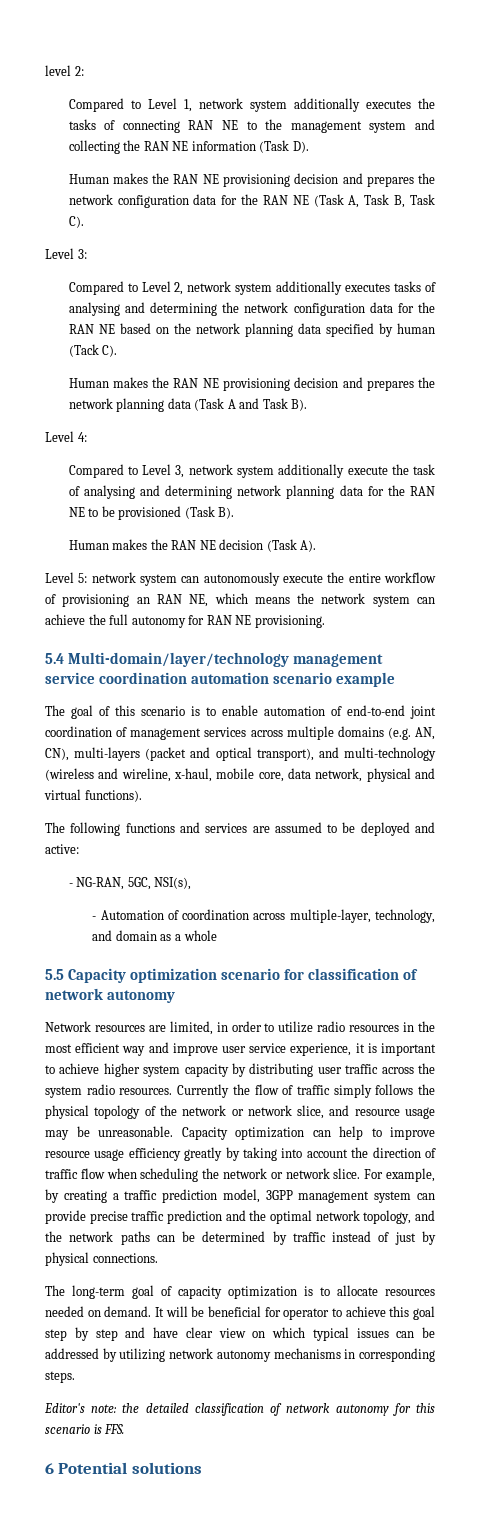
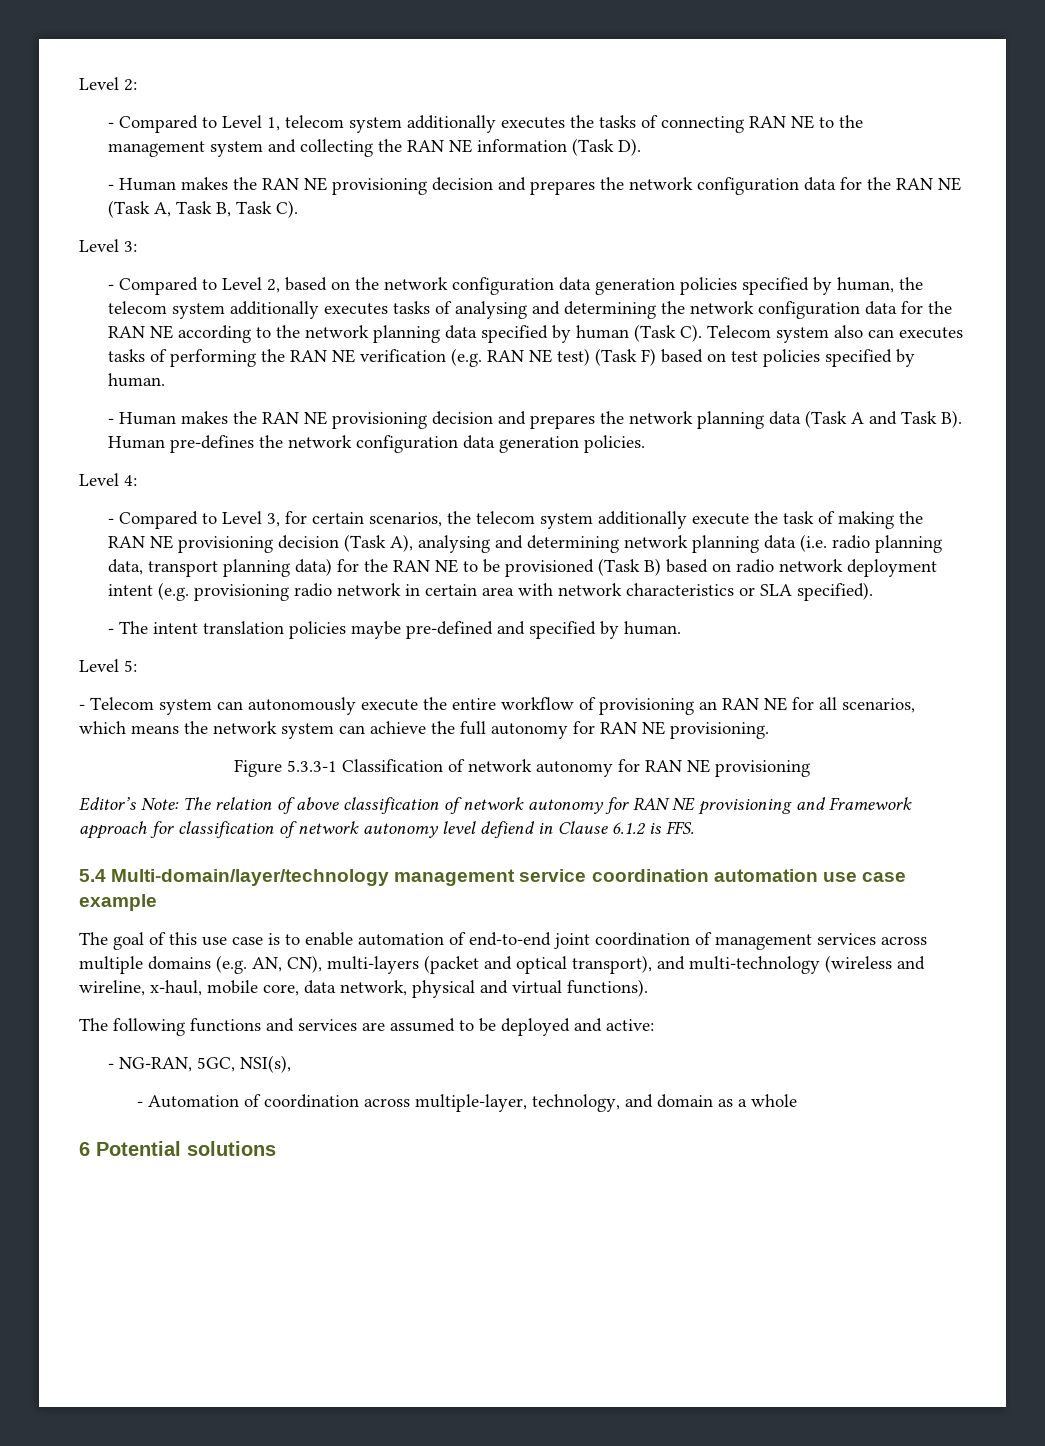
- level 2:
+ Level 2:
- Compared to Level 1, network system additionally executes the tasks of connecting RAN NE to the management system and collecting the RAN NE information (Task D).
+ - Compared to Level 1, telecom system additionally executes the tasks of connecting RAN NE to the management system and collecting the RAN NE information (Task D).
- Human makes the RAN NE provisioning decision and prepares the network configuration data for the RAN NE (Task A, Task B, Task C).
+ - Human makes the RAN NE provisioning decision and prepares the network configuration data for the RAN NE (Task A, Task B, Task C).
- Compared to Level 2, network system additionally executes tasks of analysing and determining the network configuration data for the RAN NE based on the network planning data specified by human (Tack C).
- Human makes the RAN NE provisioning decision and prepares the network planning data (Task A and Task B).
+ - Compared to Level 2, based on the network configuration data generation policies specified by human, the telecom system additionally executes tasks of analysing and determining the network configuration data for the RAN NE according to the network planning data specified by human (Task C). Telecom system also can executes tasks of performing the RAN NE verification (e.g. RAN NE test) (Task F) based on test policies specified by human.
+ - Human makes the RAN NE provisioning decision and prepares the network planning data (Task A and Task B). Human pre-defines the network configuration data generation policies.
- Compared to Level 3, network system additionally execute the task of analysing and determining network planning data for the RAN NE to be provisioned (Task B).
- Human makes the RAN NE decision (Task A).
+ - Compared to Level 3, for certain scenarios, the telecom system additionally execute the task of making the RAN NE provisioning decision (Task A), analysing and determining network planning data (i.e. radio planning data, transport planning data) for the RAN NE to be provisioned (Task B) based on radio network deployment intent (e.g. provisioning radio network in certain area with network characteristics or SLA specified).
+ - The intent translation policies maybe pre-defined and specified by human.
- Level 5: network system can autonomously execute the entire workflow of provisioning an RAN NE, which means the network system can achieve the full autonomy for RAN NE provisioning.
+ Level 5:
+ - Telecom system can autonomously execute the entire workflow of provisioning an RAN NE for all scenarios, which means the network system can achieve the full autonomy for RAN NE provisioning.
+ Figure 5.3.3-1 Classification of network autonomy for RAN NE provisioning
+ Editor’s Note: The relation of above classification of network autonomy for RAN NE provisioning and Framework approach for classification of network autonomy level defiend in Clause 6.1.2 is FFS.
- 5.4 Multi-domain/layer/technology management service coordination automation scenario example
+ 5.4 Multi-domain/layer/technology management service coordination automation use case example
- The goal of this scenario is to enable automation of end-to-end joint coordination of management services across multiple domains (e.g. AN, CN), multi-layers (packet and optical transport), and multi-technology (wireless and wireline, x-haul, mobile core, data network, physical and virtual functions).
+ The goal of this use case is to enable automation of end-to-end joint coordination of management services across multiple domains (e.g. AN, CN), multi-layers (packet and optical transport), and multi-technology (wireless and wireline, x-haul, mobile core, data network, physical and virtual functions).
- 5.5 Capacity optimization scenario for classification of network autonomy
- Network resources are limited, in order to utilize radio resources in the most efficient way and improve user service experience, it is important to achieve higher system capacity by distributing user traffic across the system radio resources. Currently the flow of traffic simply follows the physical topology of the network or network slice, and resource usage may be unreasonable. Capacity optimization can help to improve resource usage efficiency greatly by taking into account the direction of traffic flow when scheduling the network or network slice. For example, by creating a traffic prediction model, 3GPP management system can provide precise traffic prediction and the optimal network topology, and the network paths can be determined by traffic instead of just by physical connections.
- The long-term goal of capacity optimization is to allocate resources needed on demand. It will be beneficial for operator to achieve this goal step by step and have clear view on which typical issues can be addressed by utilizing network autonomy mechanisms in corresponding steps.
- Editor's note: the detailed classification of network autonomy for this scenario is FFS.

